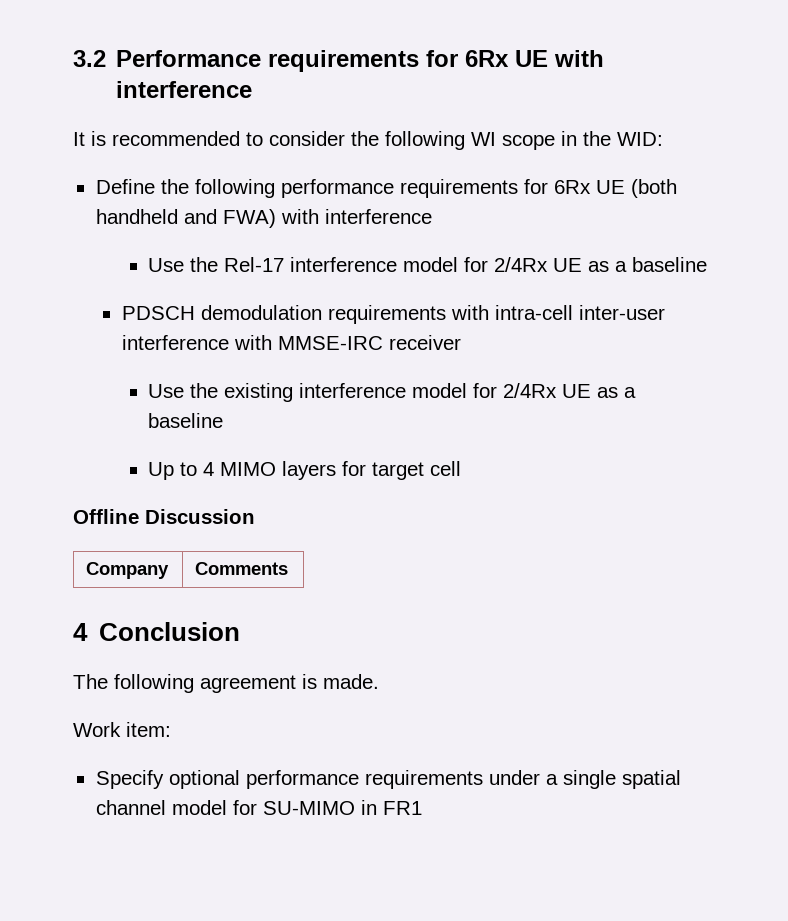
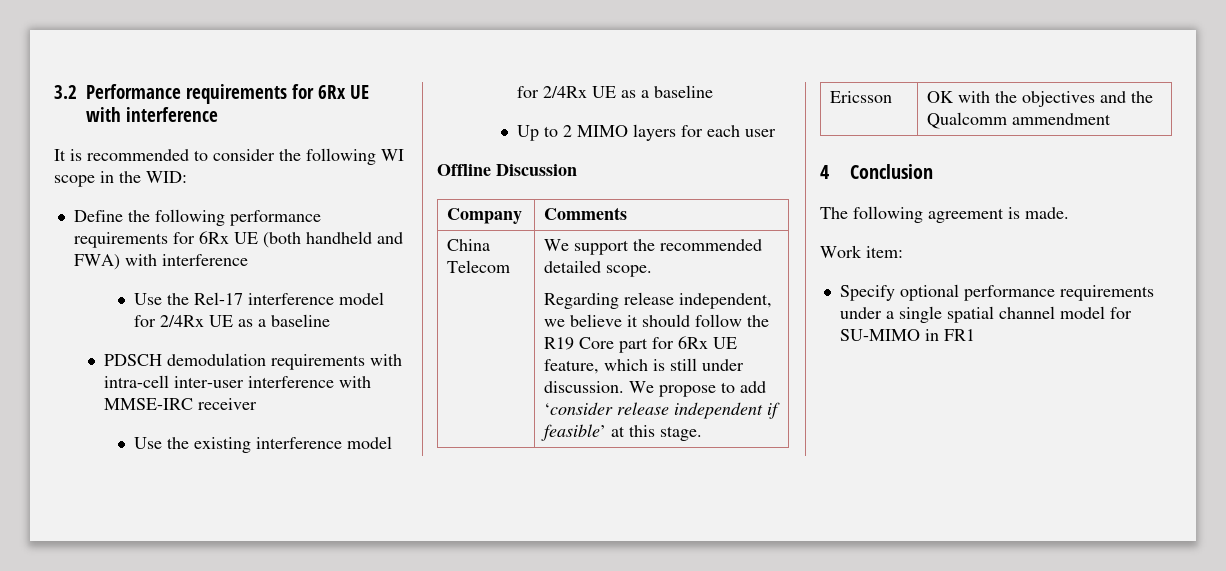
- Up to 4 MIMO layers for target cell
+ Up to 2 MIMO layers for each user
+ China Telecom | We support the recommended detailed scope.
+ Regarding release independent, we believe it should follow the R19 Core part for 6Rx UE feature, which is still under discussion. We propose to add ‘consider release independent if feasible’ at this stage.
+ Ericsson | OK with the objectives and the Qualcomm ammendment

